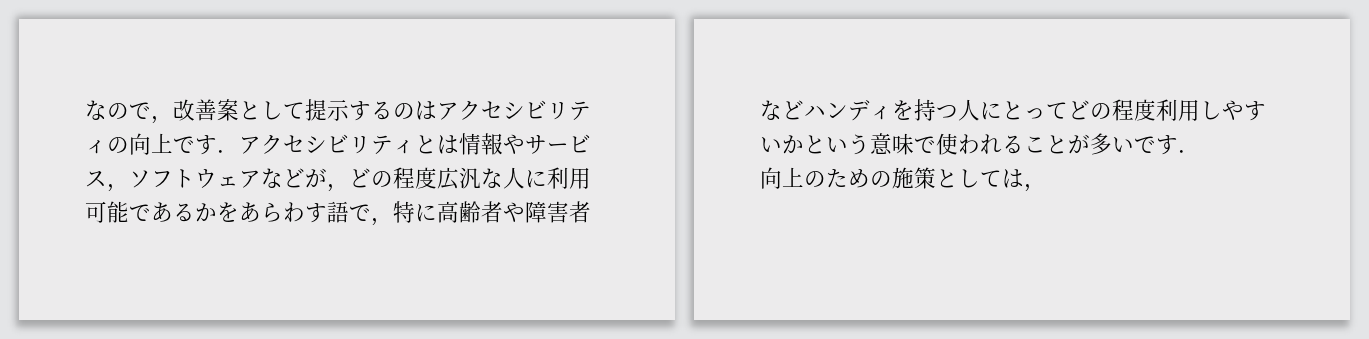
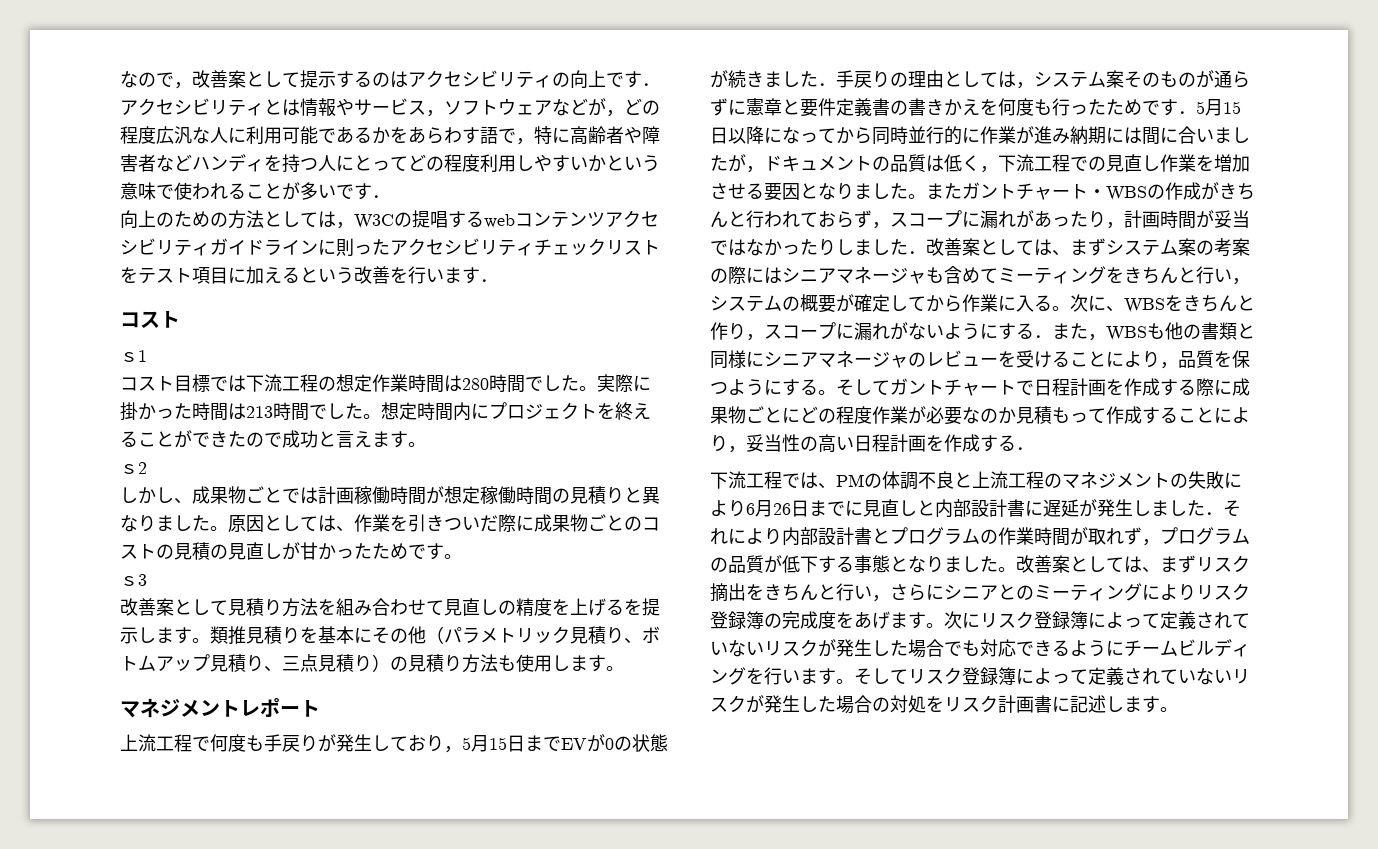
- 向上のための施策としては，
+ 向上のための方法としては，W3Cの提唱するwebコンテンツアクセシビリティガイドラインに則ったアクセシビリティチェックリストをテスト項目に加えるという改善を行います．
+ コスト
+ ｓ1
+ コスト目標では下流工程の想定作業時間は280時間でした。実際に掛かった時間は213時間でした。想定時間内にプロジェクトを終えることができたので成功と言えます。
+ ｓ2
+ しかし、成果物ごとでは計画稼働時間が想定稼働時間の見積りと異なりました。原因としては、作業を引きついだ際に成果物ごとのコストの見積の見直しが甘かったためです。
+ ｓ3
+ 改善案として見積り方法を組み合わせて見直しの精度を上げるを提示します。類推見積りを基本にその他（パラメトリック見積り、ボトムアップ見積り、三点見積り）の見積り方法も使用します。
+ マネジメントレポート
+ 上流工程で何度も手戻りが発生しており，5月15日までEVが0の状態が続きました．手戻りの理由としては，システム案そのものが通らずに憲章と要件定義書の書きかえを何度も行ったためです．5月15日以降になってから同時並行的に作業が進み納期には間に合いましたが，ドキュメントの品質は低く，下流工程での見直し作業を増加させる要因となりました。またガントチャート・WBSの作成がきちんと行われておらず，スコープに漏れがあったり，計画時間が妥当ではなかったりしました．改善案としては、まずシステム案の考案の際にはシニアマネージャも含めてミーティングをきちんと行い，システムの概要が確定してから作業に入る。次に、WBSをきちんと作り，スコープに漏れがないようにする．また，WBSも他の書類と同様にシニアマネージャのレビューを受けることにより，品質を保つようにする。そしてガントチャートで日程計画を作成する際に成果物ごとにどの程度作業が必要なのか見積もって作成することにより，妥当性の高い日程計画を作成する．
+ 下流工程では、PMの体調不良と上流工程のマネジメントの失敗により6月26日までに見直しと内部設計書に遅延が発生しました．それにより内部設計書とプログラムの作業時間が取れず，プログラムの品質が低下する事態となりました。改善案としては、まずリスク摘出をきちんと行い，さらにシニアとのミーティングによりリスク登録簿の完成度をあげます。次にリスク登録簿によって定義されていないリスクが発生した場合でも対応できるようにチームビルディングを行います。そしてリスク登録簿によって定義されていないリスクが発生した場合の対処をリスク計画書に記述します。

